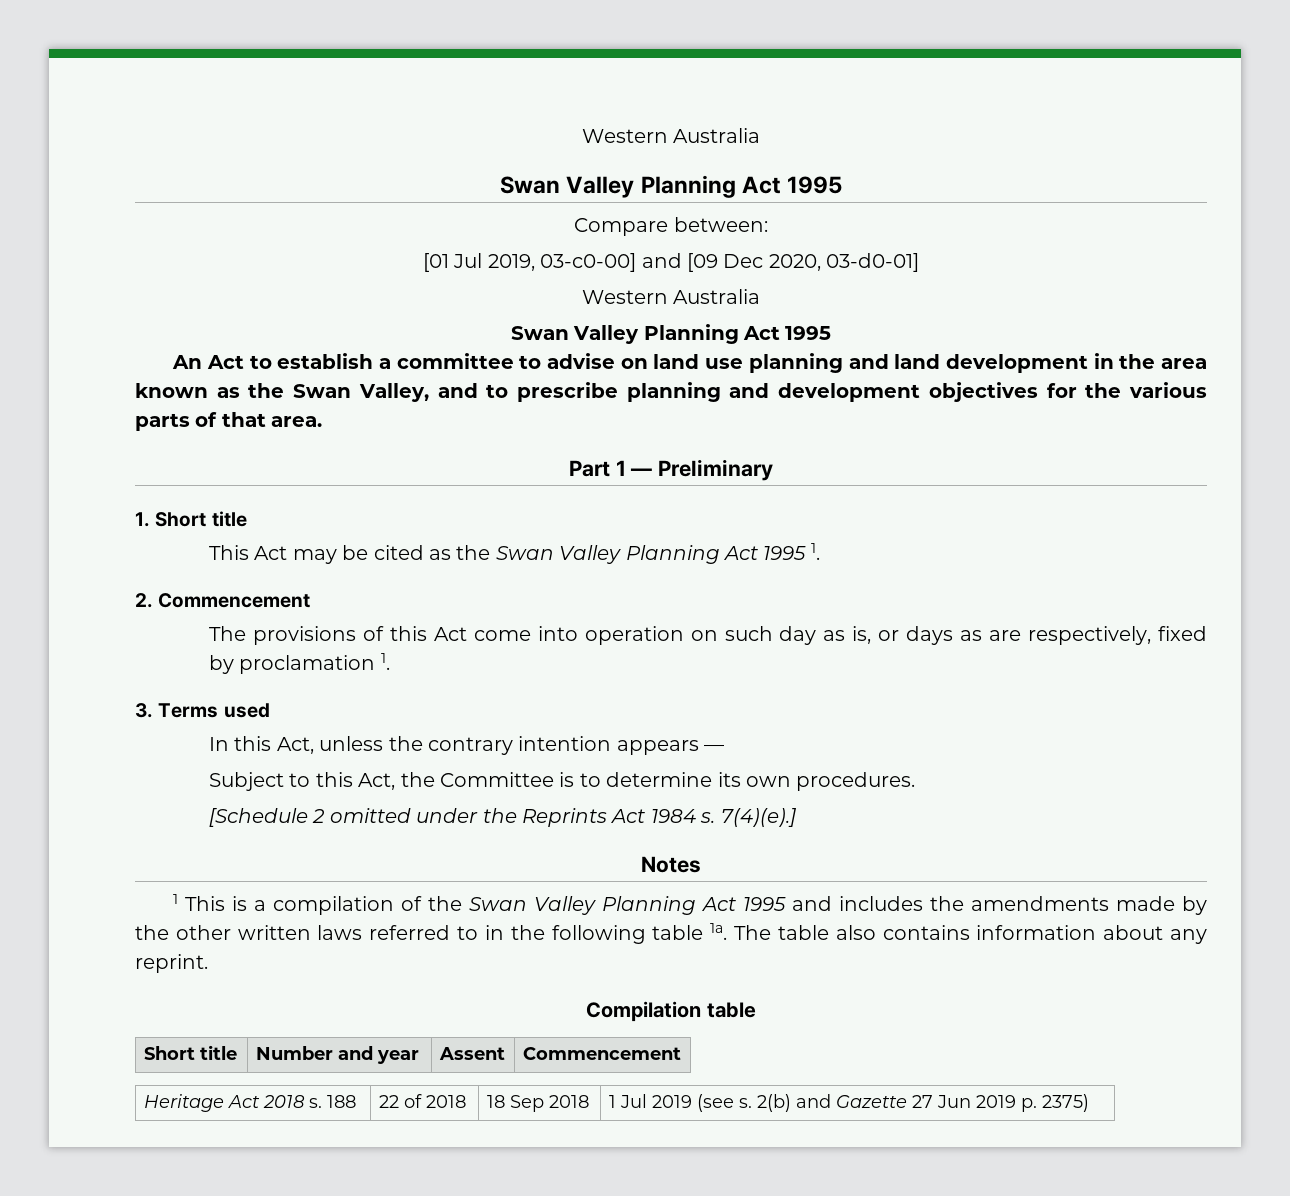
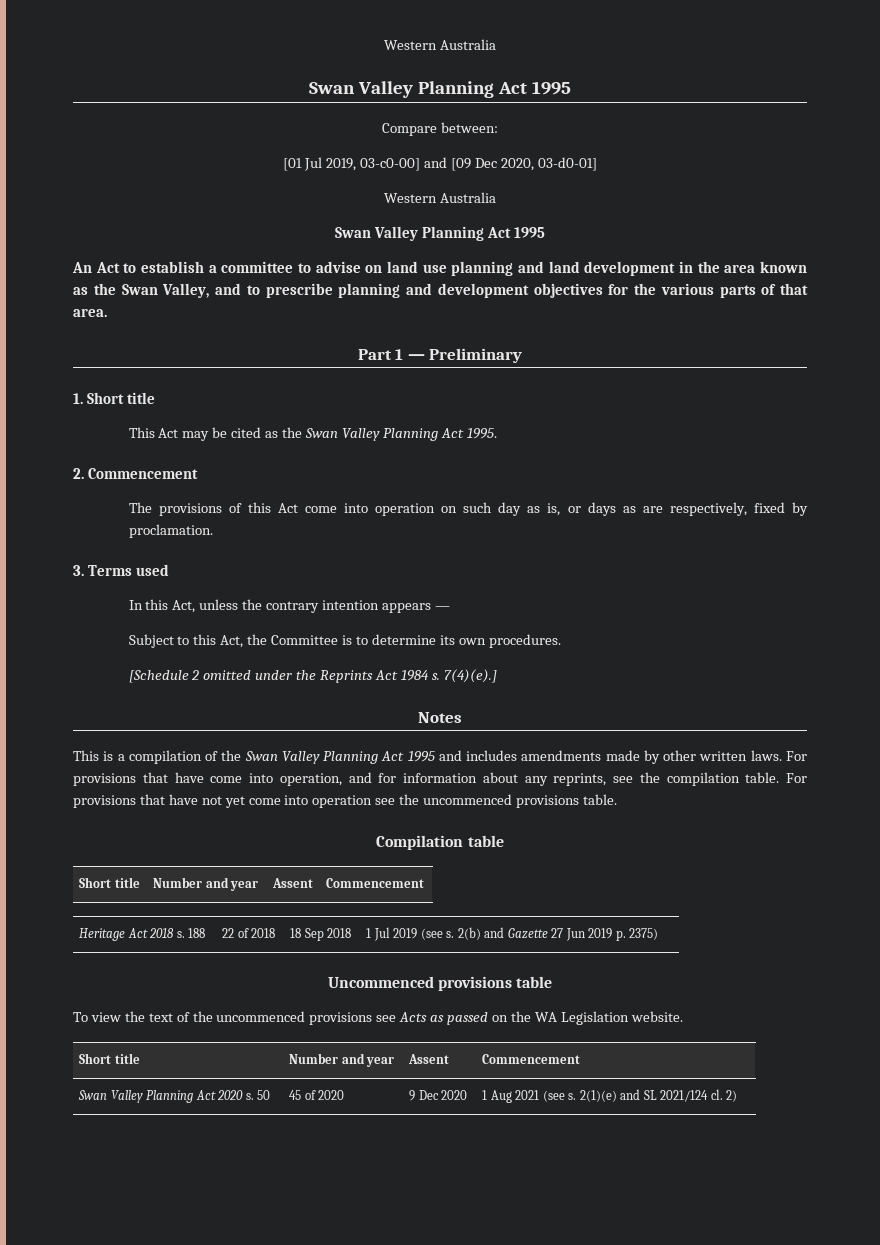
- This Act may be cited as the Swan Valley Planning Act 1995 1.
+ This Act may be cited as the Swan Valley Planning Act 1995.
- The provisions of this Act come into operation on such day as is, or days as are respectively, fixed by proclamation 1.
+ The provisions of this Act come into operation on such day as is, or days as are respectively, fixed by proclamation.
- 1 This is a compilation of the Swan Valley Planning Act 1995 and includes the amendments made by the other written laws referred to in the following table 1a. The table also contains information about any reprint.
+ This is a compilation of the Swan Valley Planning Act 1995 and includes amendments made by other written laws. For provisions that have come into operation, and for information about any reprints, see the compilation table. For provisions that have not yet come into operation see the uncommenced provisions table.
+ Uncommenced provisions table
+ To view the text of the uncommenced provisions see Acts as passed on the WA Legislation website.
+ Short title | Number and year | Assent | Commencement
+ Swan Valley Planning Act 2020 s. 50 | 45 of 2020 | 9 Dec 2020 | 1 Aug 2021 (see s. 2(1)(e) and SL 2021/124 cl. 2)

